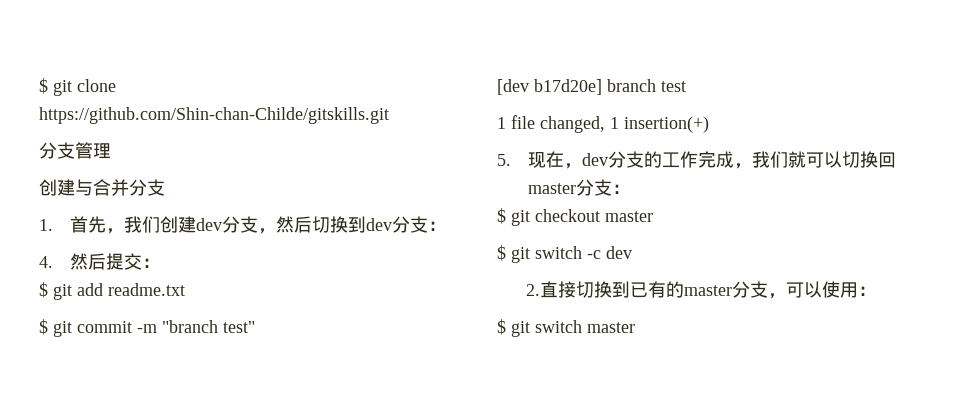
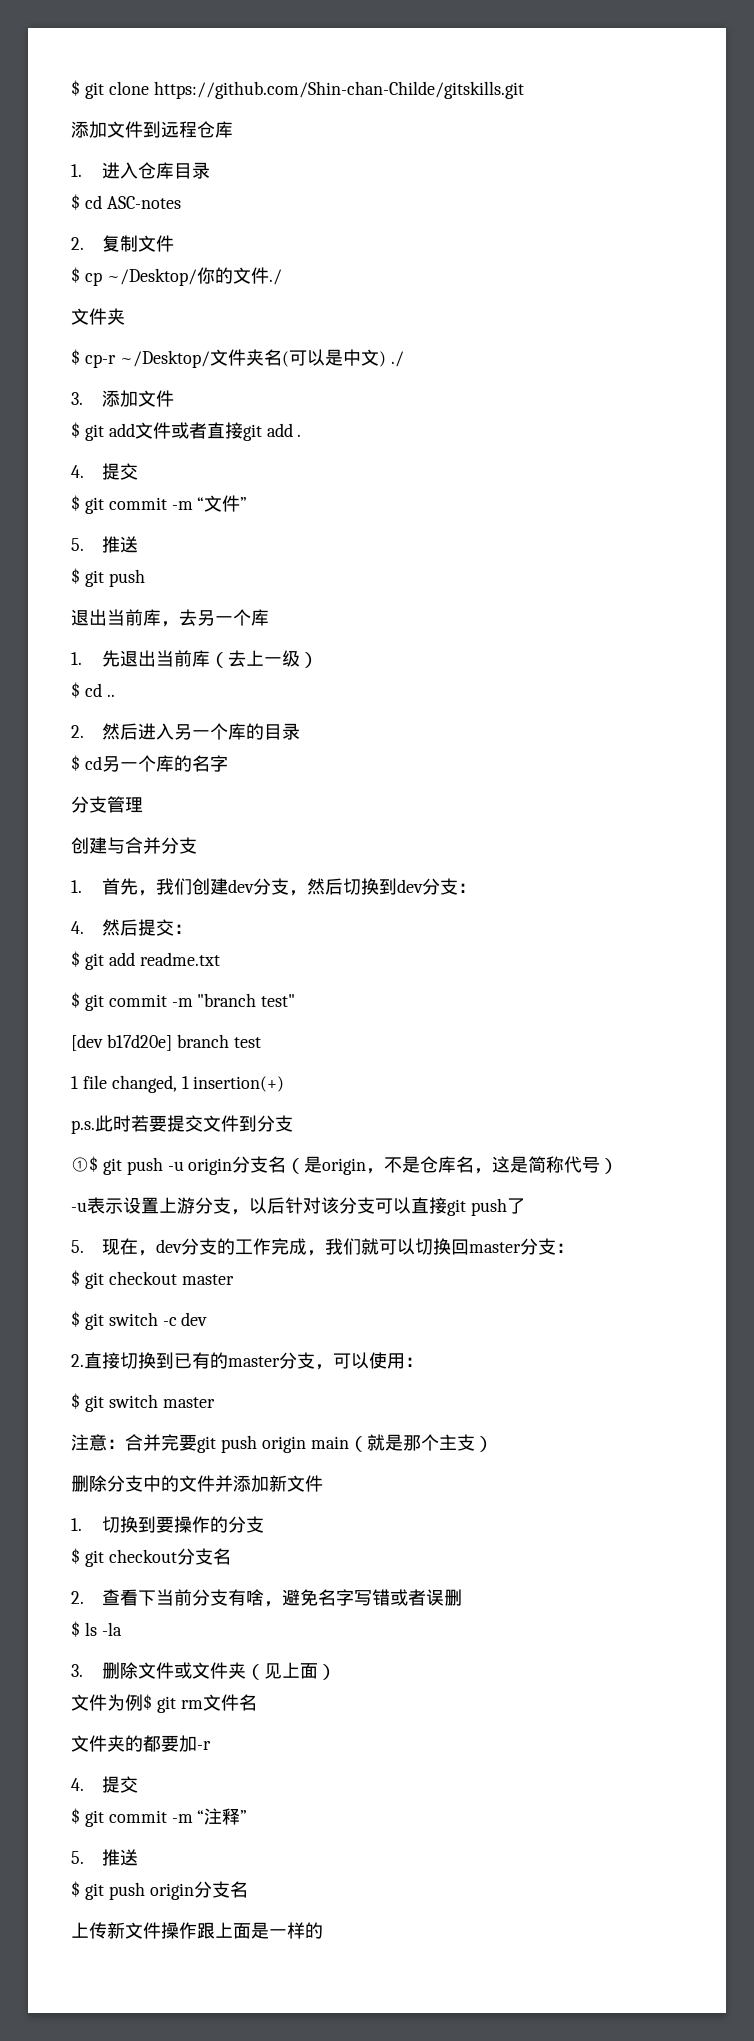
+ 添加文件到远程仓库
+ 1.进入仓库目录
+ $ cd ASC-notes
+ 2.复制文件
+ $ cp ~/Desktop/你的文件./
+ 文件夹
+ $ cp-r ~/Desktop/文件夹名(可以是中文) ./
+ 3.添加文件
+ $ git add文件或者直接git add .
+ 4.提交
+ $ git commit -m “文件”
+ 5.推送
+ $ git push
+ 退出当前库，去另一个库
+ 1.先退出当前库（去上一级）
+ $ cd ..
+ 2.然后进入另一个库的目录
+ $ cd另一个库的名字
+ p.s.此时若要提交文件到分支
+ ①$ git push -u origin分支名（是origin，不是仓库名，这是简称代号）
+ -u表示设置上游分支，以后针对该分支可以直接git push了
+ 注意：合并完要git push origin main（就是那个主支）
+ 删除分支中的文件并添加新文件
+ 1.切换到要操作的分支
+ $ git checkout分支名
+ 2.查看下当前分支有啥，避免名字写错或者误删
+ $ ls -la
+ 3.删除文件或文件夹（见上面）
+ 文件为例$ git rm文件名
+ 文件夹的都要加-r
+ 4.提交
+ $ git commit -m “注释”
+ 5.推送
+ $ git push origin分支名
+ 上传新文件操作跟上面是一样的

